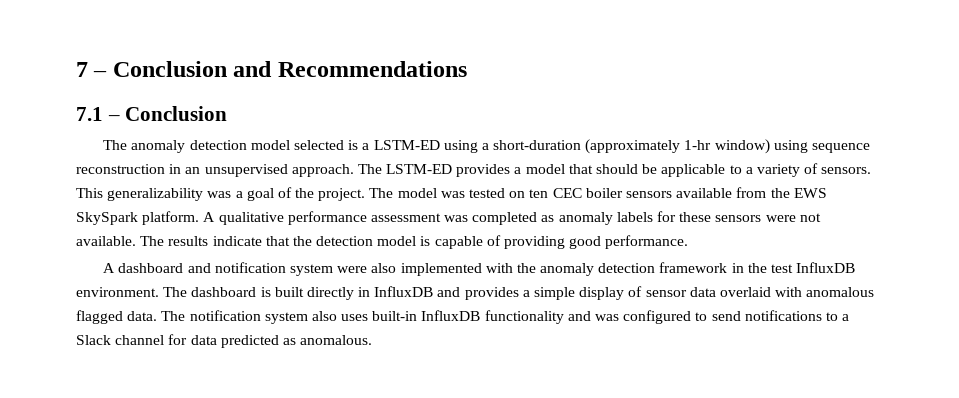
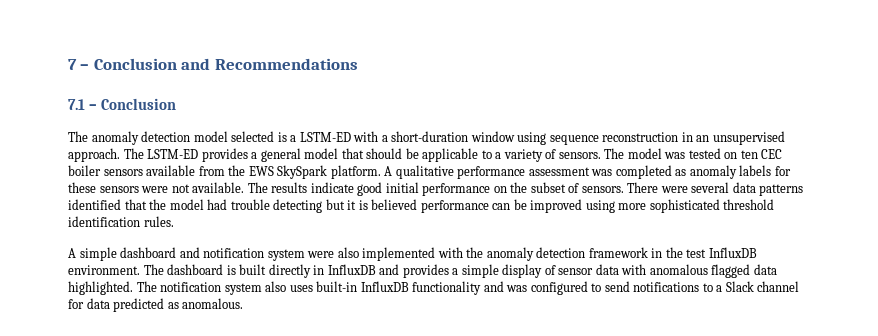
- The anomaly detection model selected is a LSTM-ED using a short-duration (approximately 1-hr window) using sequence reconstruction in an unsupervised approach.
+ The anomaly detection model selected is a LSTM-ED with a short-duration window using sequence reconstruction in an unsupervised approach.
- The LSTM-ED provides a model that should be applicable to a variety of sensors.
+ The LSTM-ED provides a general model that should be applicable to a variety of sensors.
- This generalizability was a goal of the project.
- The results indicate that the detection model is capable of providing good performance.
- A dashboard and notification system were also implemented with the anomaly detection framework in the test InfluxDB environment.
+ The results indicate good initial performance on the subset of sensors. There were several data patterns identified that the model had trouble detecting but it is believed performance can be improved using more sophisticated threshold identification rules.
+ A simple dashboard and notification system were also implemented with the anomaly detection framework in the test InfluxDB environment.
- The dashboard is built directly in InfluxDB and provides a simple display of sensor data overlaid with anomalous flagged data.
+ The dashboard is built directly in InfluxDB and provides a simple display of sensor data with anomalous flagged data highlighted.

